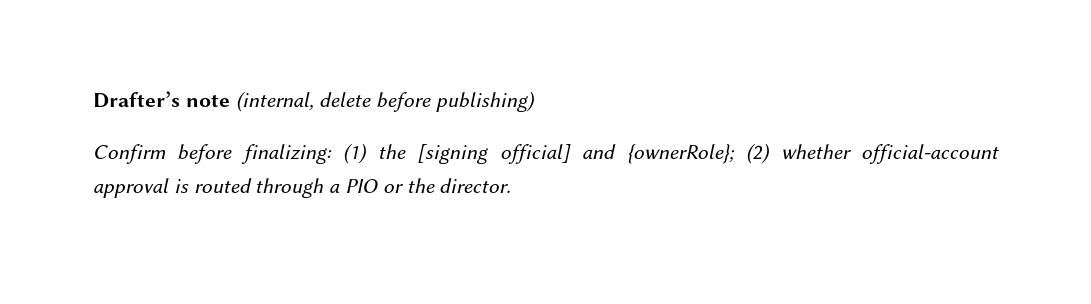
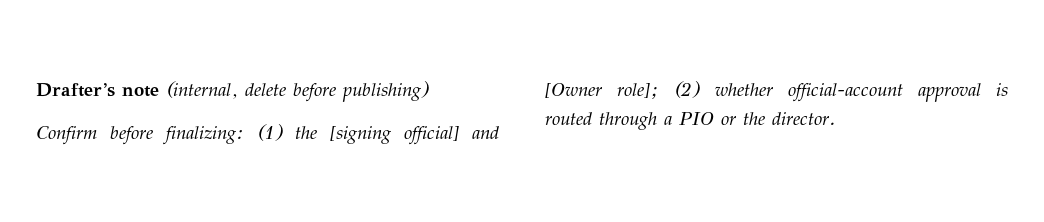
- Confirm before finalizing: (1) the [signing official] and {ownerRole}; (2) whether official-account approval is routed through a PIO or the director.
+ Confirm before finalizing: (1) the [signing official] and [Owner role]; (2) whether official-account approval is routed through a PIO or the director.

